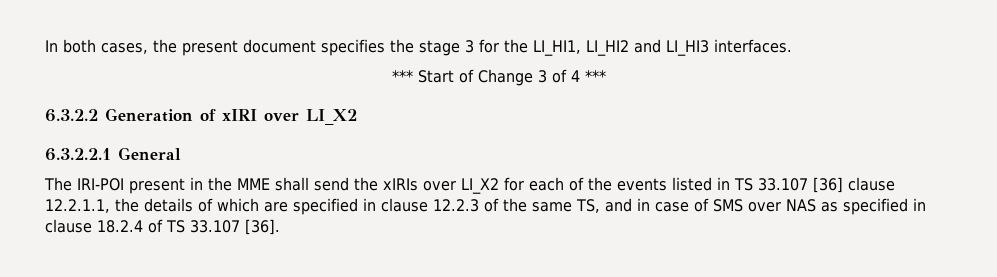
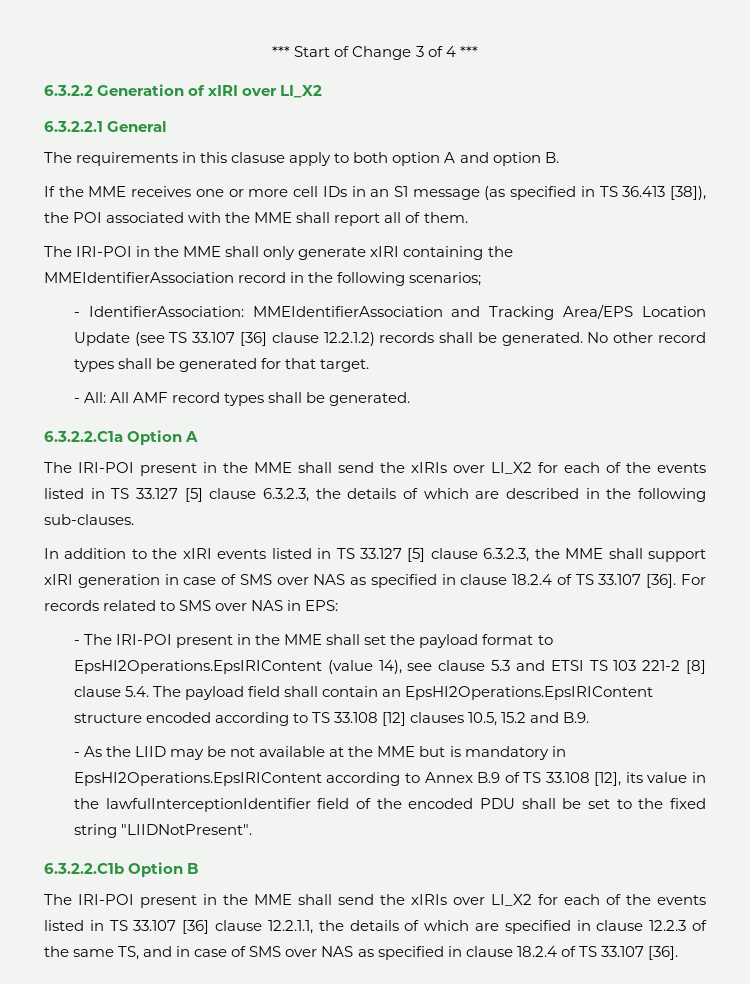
- In both cases, the present document specifies the stage 3 for the LI_HI1, LI_HI2 and LI_HI3 interfaces.
+ The requirements in this clasuse apply to both option A and option B.
+ If the MME receives one or more cell IDs in an S1 message (as specified in TS 36.413 [38]), the POI associated with the MME shall report all of them.
+ The IRI-POI in the MME shall only generate xIRI containing the MMEIdentifierAssociation record in the following scenarios;
+ - IdentifierAssociation: MMEIdentifierAssociation and Tracking Area/EPS Location Update (see TS 33.107 [36] clause 12.2.1.2) records shall be generated. No other record types shall be generated for that target.
+ - All: All AMF record types shall be generated.
+ 6.3.2.2.C1a Option A
+ The IRI-POI present in the MME shall send the xIRIs over LI_X2 for each of the events listed in TS 33.127 [5] clause 6.3.2.3, the details of which are described in the following sub-clauses.
+ In addition to the xIRI events listed in TS 33.127 [5] clause 6.3.2.3, the MME shall support xIRI generation in case of SMS over NAS as specified in clause 18.2.4 of TS 33.107 [36]. For records related to SMS over NAS in EPS:
+ - The IRI-POI present in the MME shall set the payload format to EpsHI2Operations.EpsIRIContent (value 14), see clause 5.3 and ETSI TS 103 221-2 [8] clause 5.4. The payload field shall contain an EpsHI2Operations.EpsIRIContent structure encoded according to TS 33.108 [12] clauses 10.5, 15.2 and B.9.
+ - As the LIID may be not available at the MME but is mandatory in EpsHI2Operations.EpsIRIContent according to Annex B.9 of TS 33.108 [12], its value in the lawfulInterceptionIdentifier field of the encoded PDU shall be set to the fixed string "LIIDNotPresent".
+ 6.3.2.2.C1b Option B

